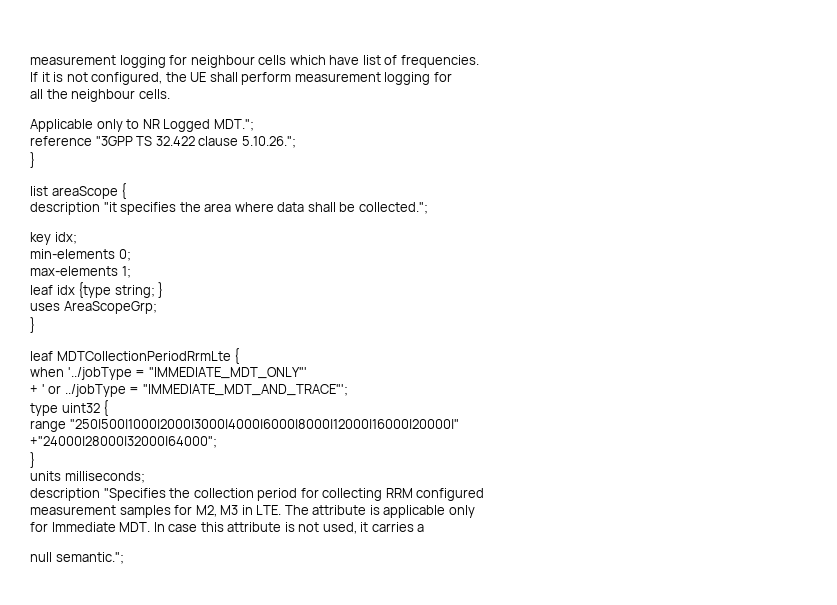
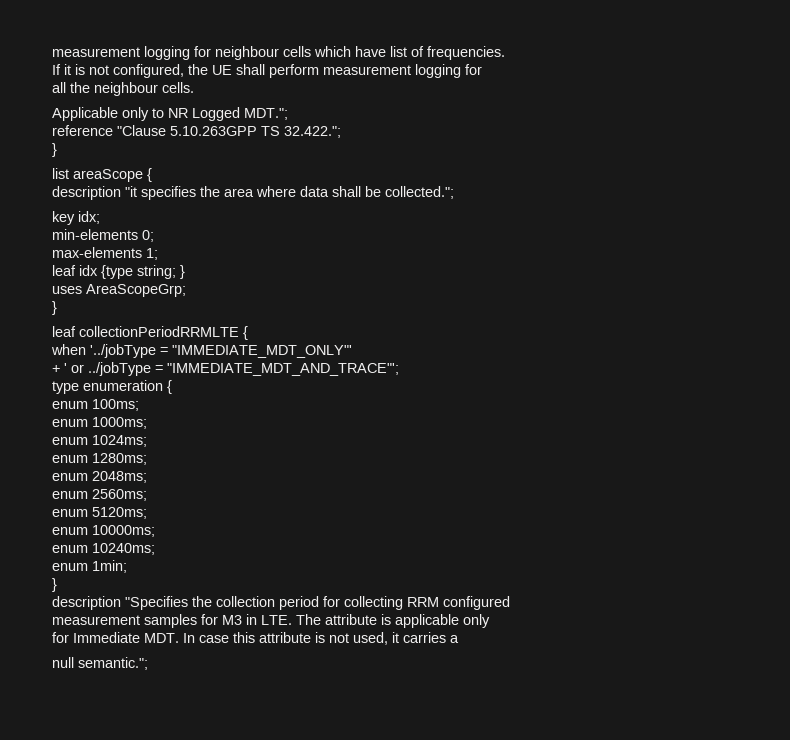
- reference "3GPP TS 32.422 clause 5.10.26.";
+ reference "Clause 5.10.263GPP TS 32.422.";
- leaf MDTCollectionPeriodRrmLte {
+ leaf collectionPeriodRRMLTE {
- type uint32 {
- range "250|500|1000|2000|3000|4000|6000|8000|12000|16000|20000|"
- +"24000|28000|32000|64000";
+ type enumeration {
+ enum 100ms;
+ enum 1000ms;
+ enum 1024ms;
+ enum 1280ms;
+ enum 2048ms;
+ enum 2560ms;
+ enum 5120ms;
+ enum 10000ms;
+ enum 10240ms;
+ enum 1min;
  }
- units milliseconds;
- measurement samples for M2, M3 in LTE. The attribute is applicable only
+ measurement samples for M3 in LTE. The attribute is applicable only

